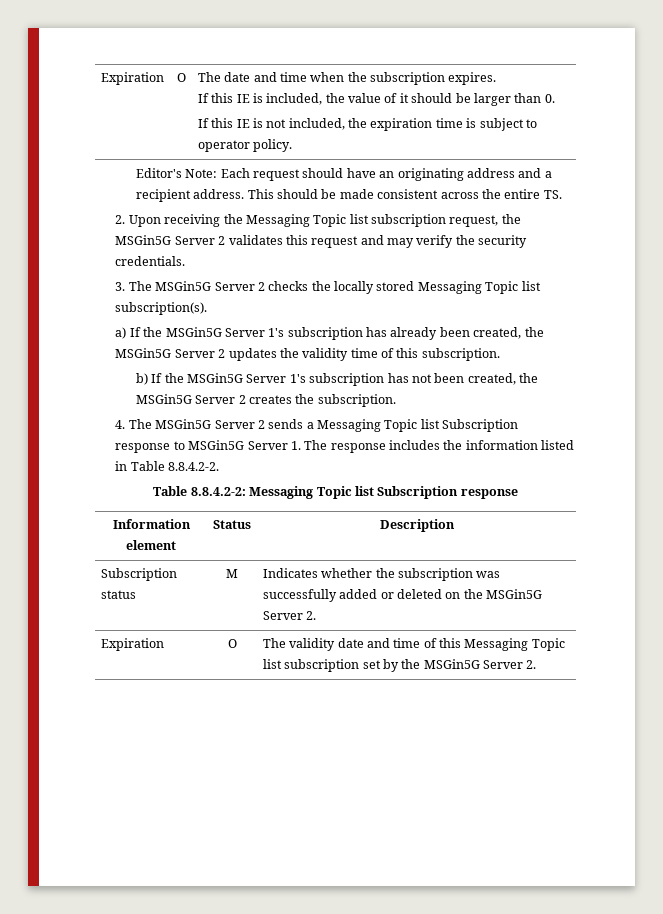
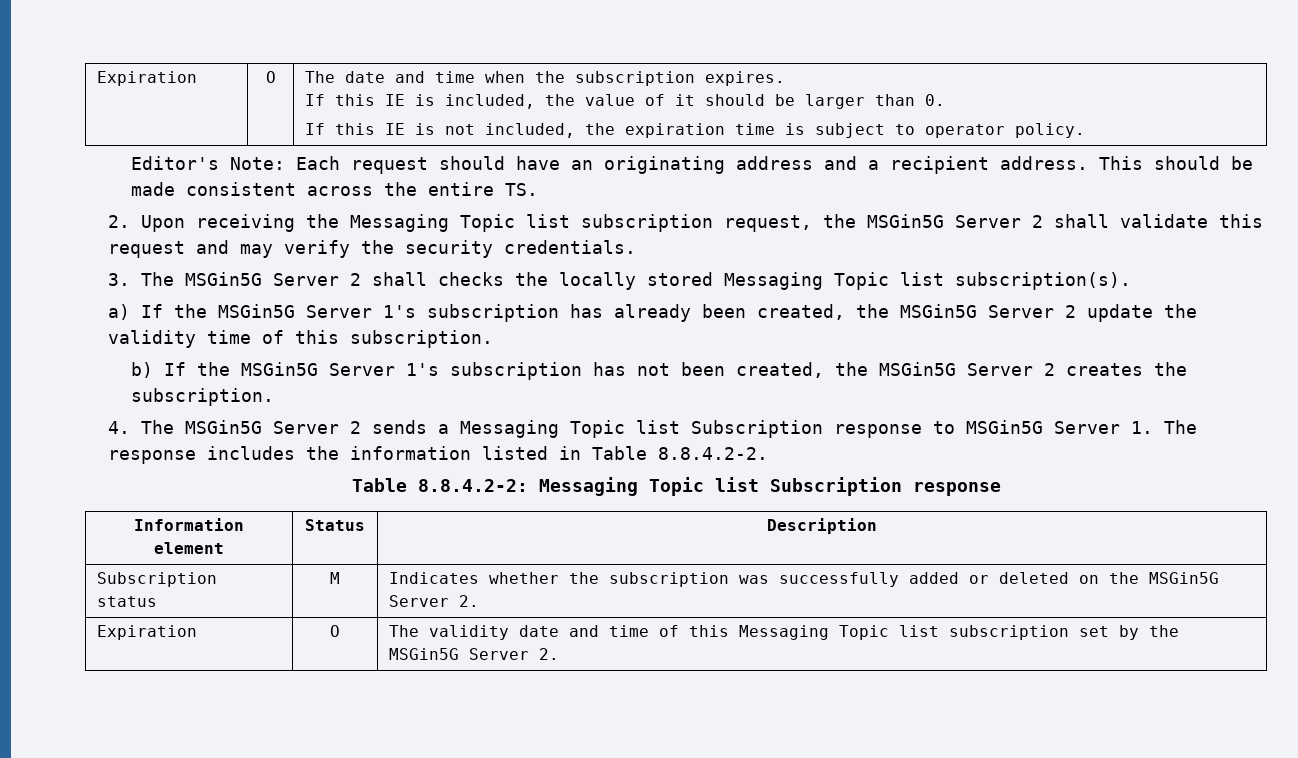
- 2. Upon receiving the Messaging Topic list subscription request, the MSGin5G Server 2 validates this request and may verify the security credentials.
+ 2. Upon receiving the Messaging Topic list subscription request, the MSGin5G Server 2 shall validate this request and may verify the security credentials.
- 3. The MSGin5G Server 2 checks the locally stored Messaging Topic list subscription(s).
+ 3. The MSGin5G Server 2 shall checks the locally stored Messaging Topic list subscription(s).
- a) If the MSGin5G Server 1's subscription has already been created, the MSGin5G Server 2 updates the validity time of this subscription.
+ a) If the MSGin5G Server 1's subscription has already been created, the MSGin5G Server 2 update the validity time of this subscription.

